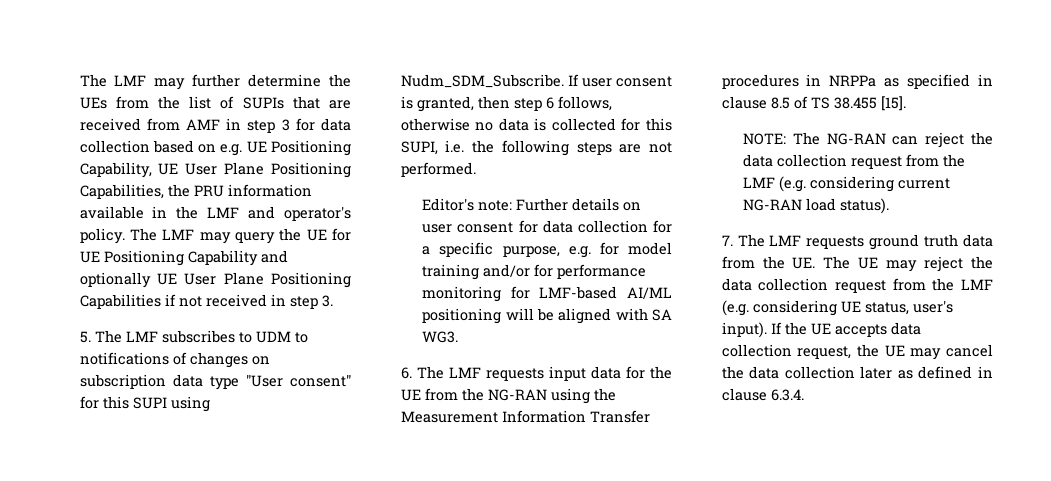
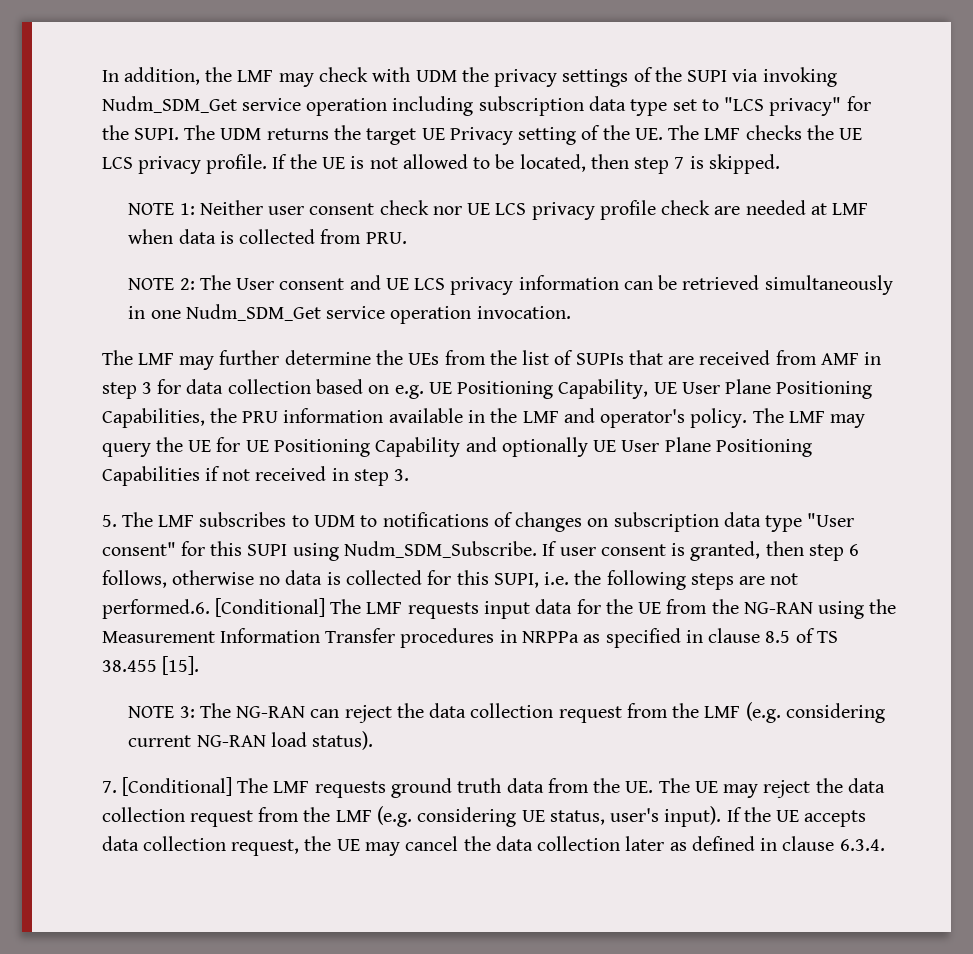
+ In addition, the LMF may check with UDM the privacy settings of the SUPI via invoking Nudm_SDM_Get service operation including subscription data type set to "LCS privacy" for the SUPI. The UDM returns the target UE Privacy setting of the UE. The LMF checks the UE LCS privacy profile. If the UE is not allowed to be located, then step 7 is skipped.
+ NOTE 1: Neither user consent check nor UE LCS privacy profile check are needed at LMF when data is collected from PRU.
+ NOTE 2: The User consent and UE LCS privacy information can be retrieved simultaneously in one Nudm_SDM_Get service operation invocation.
- If user consent is granted, then step 6 follows, otherwise no data is collected for this SUPI, i.e. the following steps are not performed.
- Editor's note: Further details on user consent for data collection for a specific purpose, e.g. for model training and/or for performance monitoring for LMF-based AI/ML positioning will be aligned with SA WG3.
- 6. The LMF requests input data for the UE from the NG-RAN using the Measurement Information Transfer procedures in NRPPa as specified in clause 8.5 of TS 38.455 [15].
+ If user consent is granted, then step 6 follows, otherwise no data is collected for this SUPI, i.e. the following steps are not performed.6. [Conditional] The LMF requests input data for the UE from the NG-RAN using the Measurement Information Transfer procedures in NRPPa as specified in clause 8.5 of TS 38.455 [15].
- NOTE: The NG-RAN can reject the data collection request from the LMF (e.g. considering current NG-RAN load status).
+ NOTE 3: The NG-RAN can reject the data collection request from the LMF (e.g. considering current NG-RAN load status).
- 7. The LMF requests ground truth data from the UE. The UE may reject the data collection request from the LMF (e.g. considering UE status, user's input).
+ 7. [Conditional] The LMF requests ground truth data from the UE. The UE may reject the data collection request from the LMF (e.g. considering UE status, user's input).

